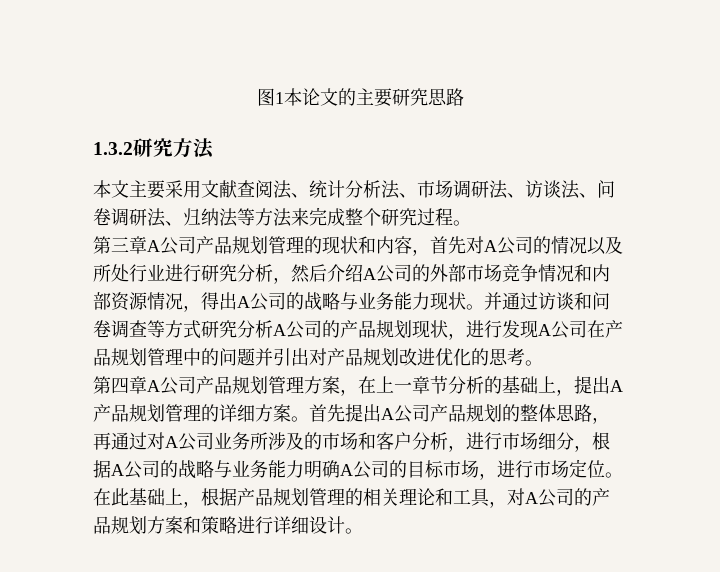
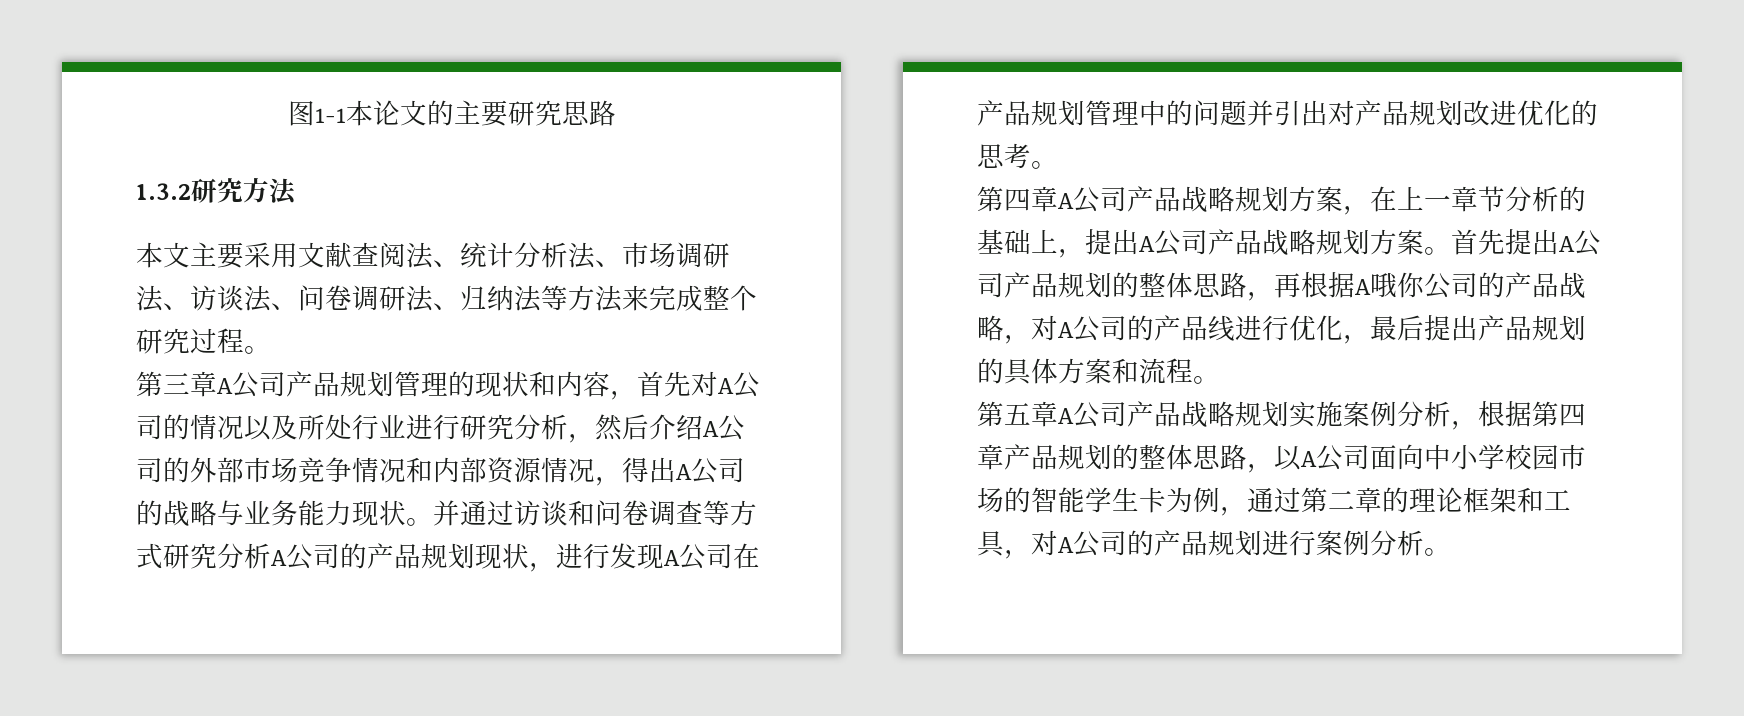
- 图1本论文的主要研究思路
+ 图1-1本论文的主要研究思路
- 第四章A公司产品规划管理方案，在上一章节分析的基础上，提出A产品规划管理的详细方案。
+ 第四章A公司产品战略规划方案，在上一章节分析的基础上，提出A公司产品战略规划方案。
- 首先提出A公司产品规划的整体思路，再通过对A公司业务所涉及的市场和客户分析，进行市场细分，根据A公司的战略与业务能力明确A公司的目标市场，进行市场定位。在此基础上，根据产品规划管理的相关理论和工具，对A公司的产品规划方案和策略进行详细设计。
+ 首先提出A公司产品规划的整体思路，再根据A哦你公司的产品战略，对A公司的产品线进行优化，最后提出产品规划的具体方案和流程。
+ 第五章A公司产品战略规划实施案例分析，根据第四章产品规划的整体思路，以A公司面向中小学校园市场的智能学生卡为例，通过第二章的理论框架和工具，对A公司的产品规划进行案例分析。

